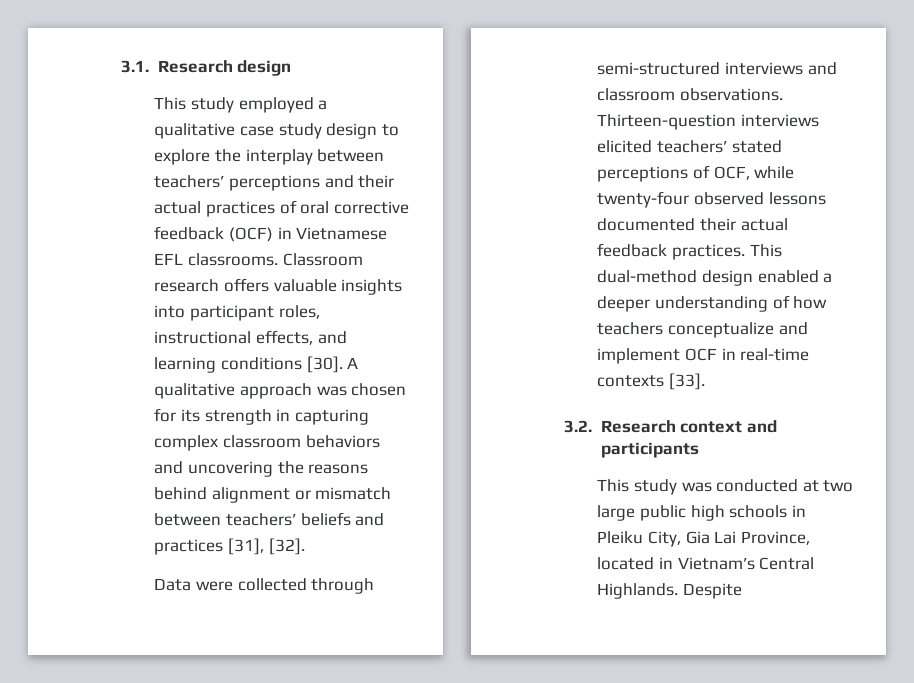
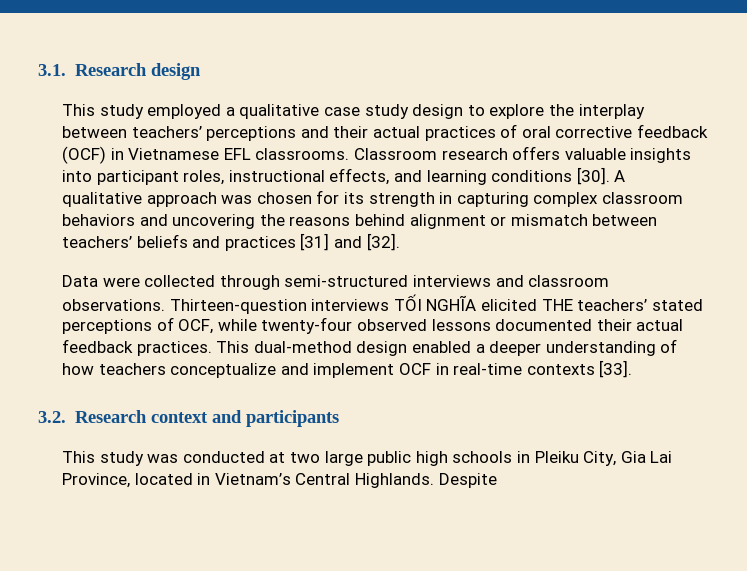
- A qualitative approach was chosen for its strength in capturing complex classroom behaviors and uncovering the reasons behind alignment or mismatch between teachers’ beliefs and practices [31], [32].
+ A qualitative approach was chosen for its strength in capturing complex classroom behaviors and uncovering the reasons behind alignment or mismatch between teachers’ beliefs and practices [31] and [32].
- Thirteen-question interviews elicited teachers’ stated perceptions of OCF, while twenty-four observed lessons documented their actual feedback practices.
+ Thirteen-question interviews TỐI NGHĨA elicited THE teachers’ stated perceptions of OCF, while twenty-four observed lessons documented their actual feedback practices.

